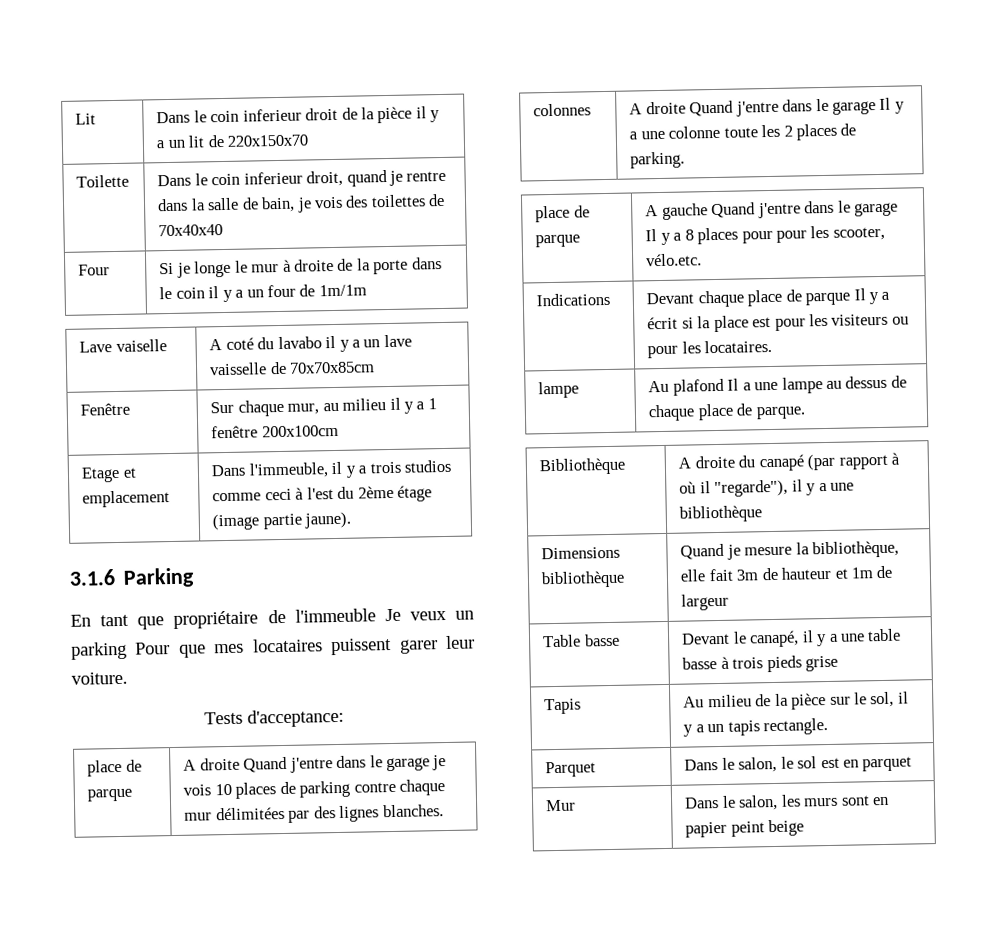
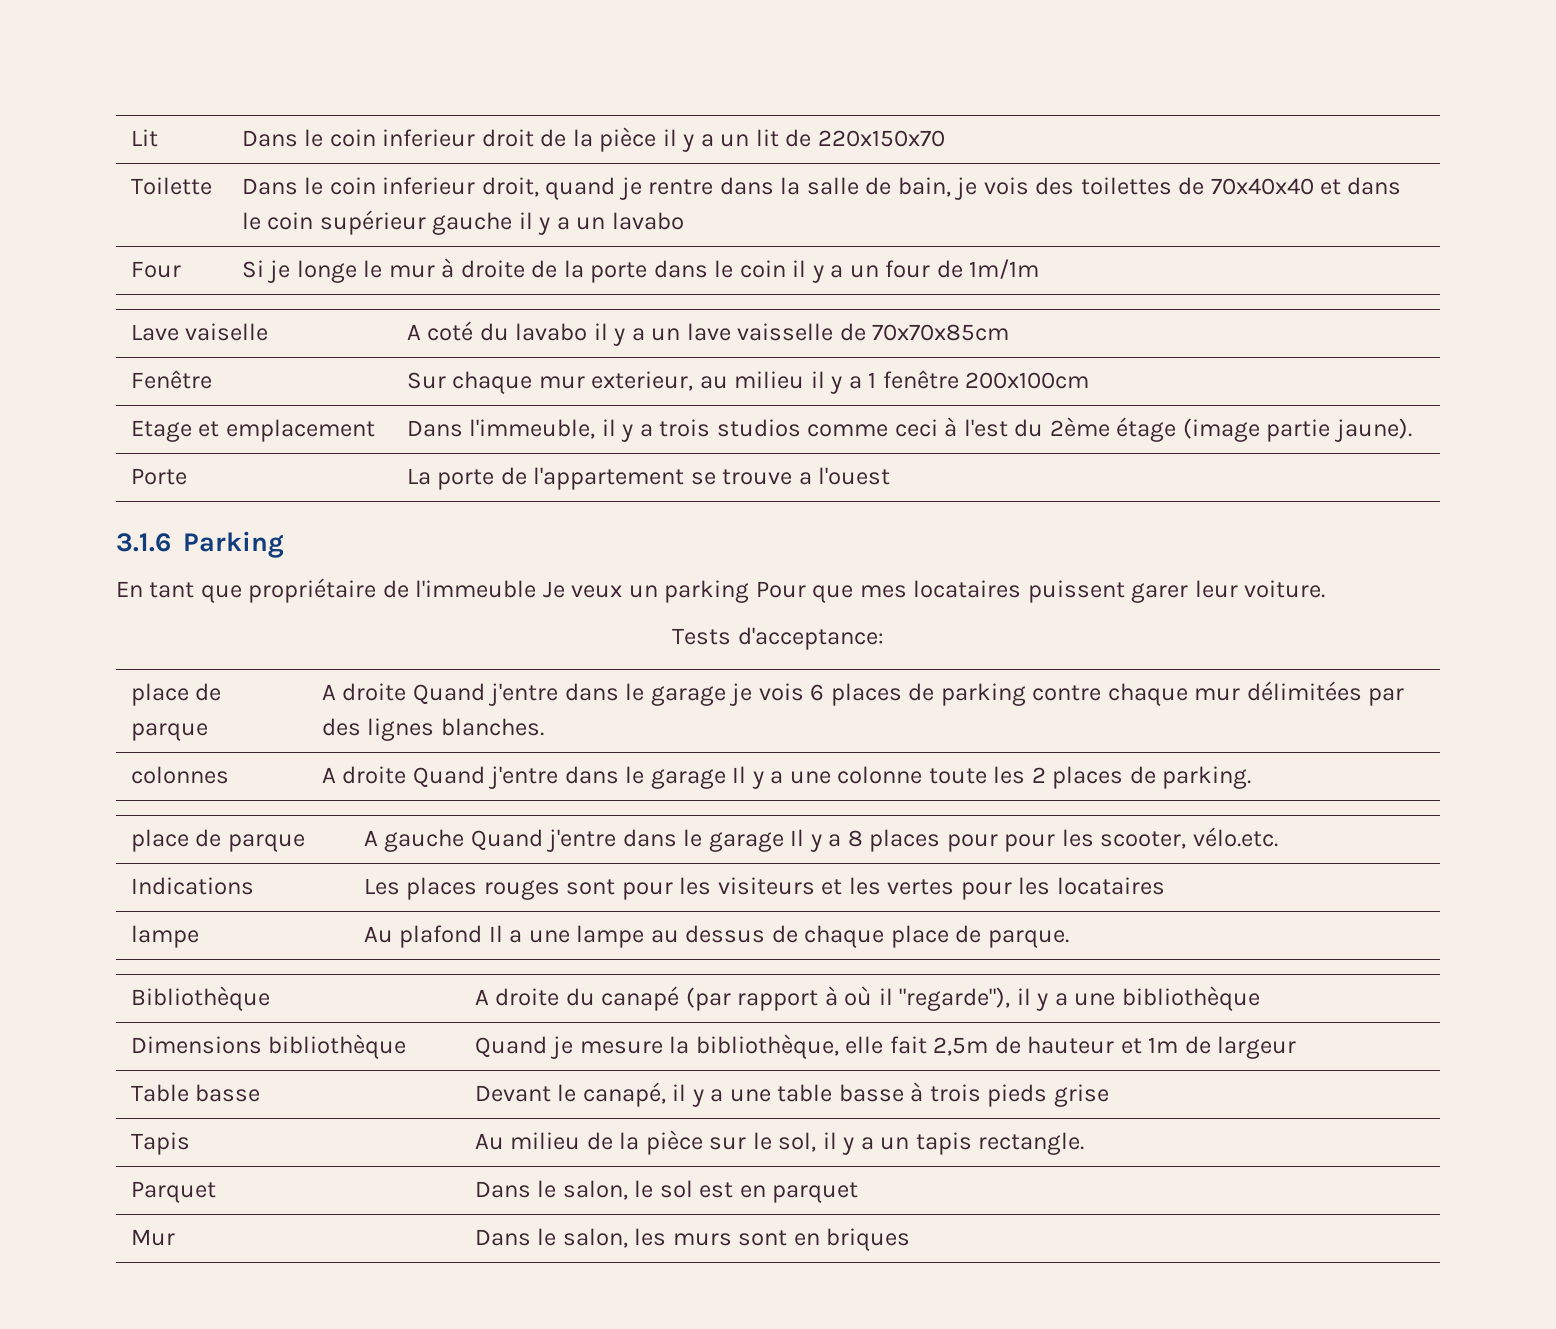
- Toilette | Dans le coin inferieur droit, quand je rentre dans la salle de bain, je vois des toilettes de 70x40x40
+ Toilette | Dans le coin inferieur droit, quand je rentre dans la salle de bain, je vois des toilettes de 70x40x40 et dans le coin supérieur gauche il y a un lavabo
- Fenêtre | Sur chaque mur, au milieu il y a 1 fenêtre 200x100cm
+ Fenêtre | Sur chaque mur exterieur, au milieu il y a 1 fenêtre 200x100cm
+ Porte | La porte de l'appartement se trouve a l'ouest
- place de parque | A droite Quand j'entre dans le garage je vois 10 places de parking contre chaque mur délimitées par des lignes blanches.
+ place de parque | A droite Quand j'entre dans le garage je vois 6 places de parking contre chaque mur délimitées par des lignes blanches.
- Indications | Devant chaque place de parque Il y a écrit si la place est pour les visiteurs ou pour les locataires.
+ Indications | Les places rouges sont pour les visiteurs et les vertes pour les locataires
- Dimensions bibliothèque | Quand je mesure la bibliothèque, elle fait 3m de hauteur et 1m de largeur
+ Dimensions bibliothèque | Quand je mesure la bibliothèque, elle fait 2,5m de hauteur et 1m de largeur
- Mur | Dans le salon, les murs sont en papier peint beige
+ Mur | Dans le salon, les murs sont en briques

